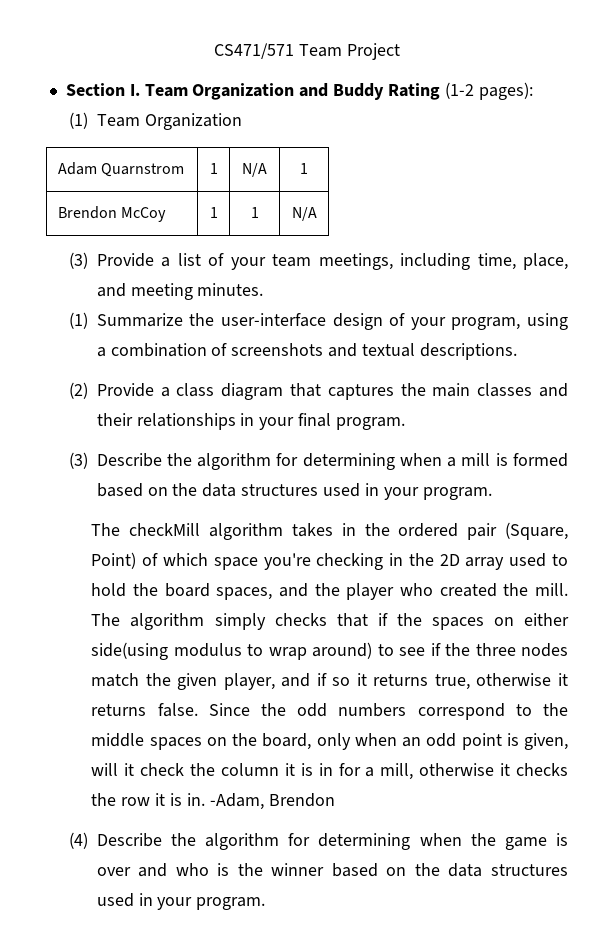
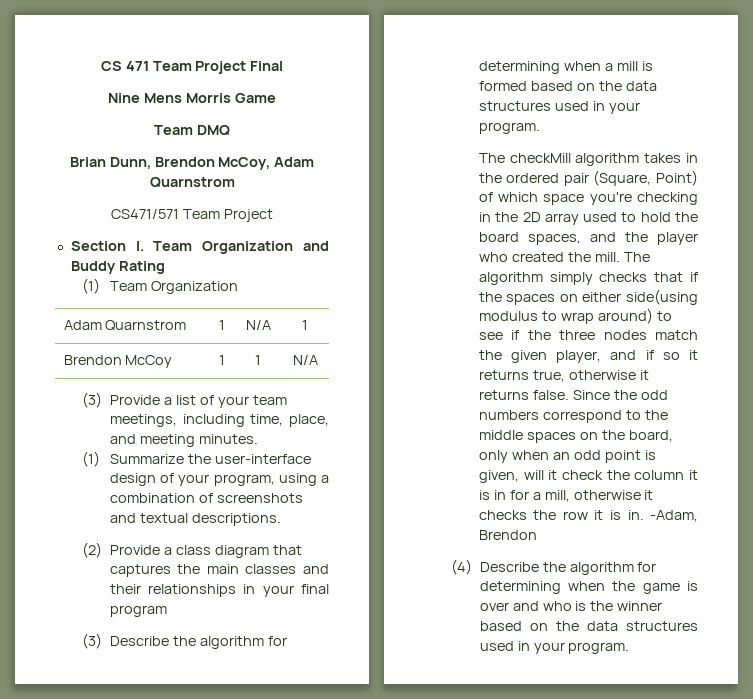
+ CS 471 Team Project Final
+ Nine Mens Morris Game
+ Team DMQ
+ Brian Dunn, Brendon McCoy, Adam Quarnstrom
- Section I. Team Organization and Buddy Rating (1-2 pages):
+ Section I. Team Organization and Buddy Rating
- (2) Provide a class diagram that captures the main classes and their relationships in your final program.
+ (2) Provide a class diagram that captures the main classes and their relationships in your final program

